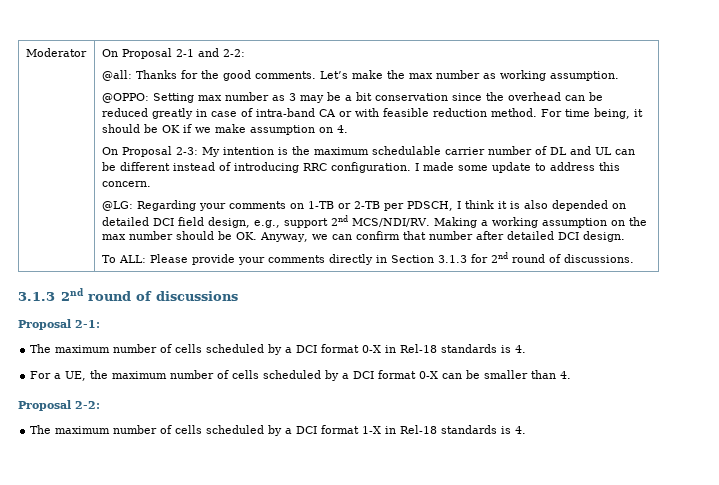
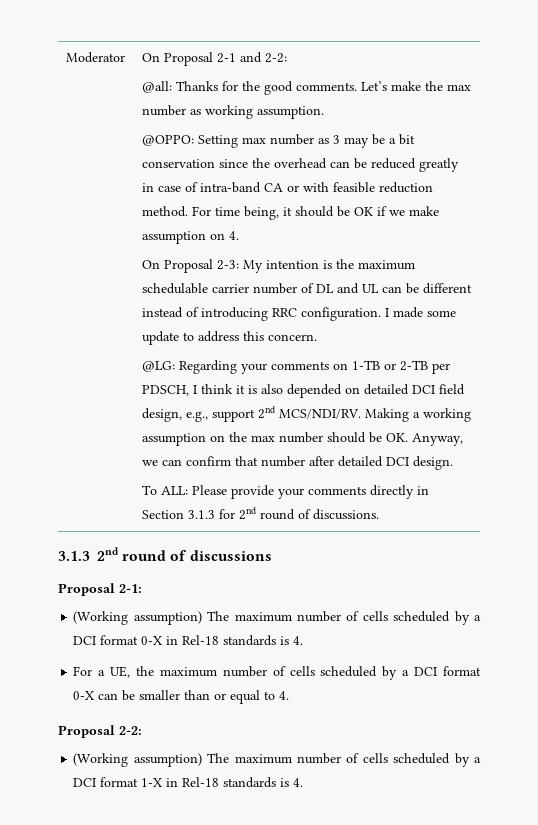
- The maximum number of cells scheduled by a DCI format 0-X in Rel-18 standards is 4.
+ (Working assumption) The maximum number of cells scheduled by a DCI format 0-X in Rel-18 standards is 4.
- For a UE, the maximum number of cells scheduled by a DCI format 0-X can be smaller than 4.
+ For a UE, the maximum number of cells scheduled by a DCI format 0-X can be smaller than or equal to 4.
- The maximum number of cells scheduled by a DCI format 1-X in Rel-18 standards is 4.
+ (Working assumption) The maximum number of cells scheduled by a DCI format 1-X in Rel-18 standards is 4.

